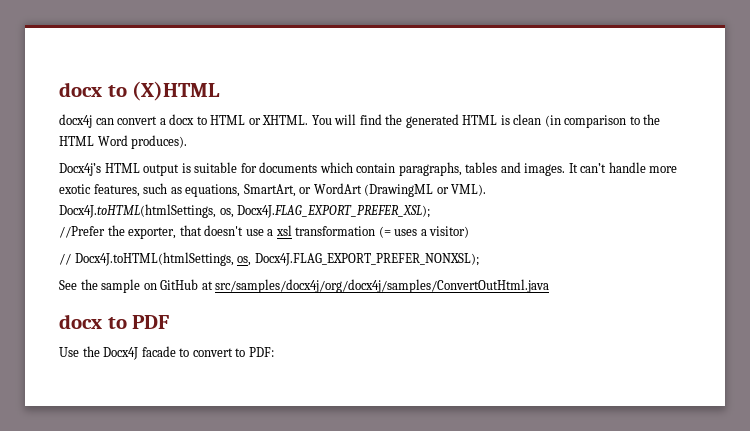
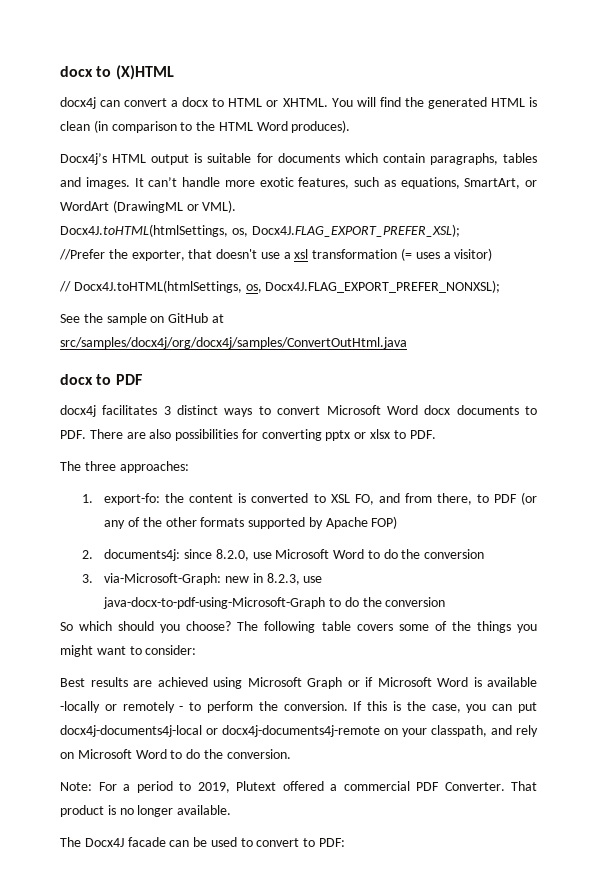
- Use the Docx4J facade to convert to PDF:
+ docx4j facilitates 3 distinct ways to convert Microsoft Word docx documents to PDF. There are also possibilities for converting pptx or xlsx to PDF.
+ The three approaches:
+ 1. export-fo: the content is converted to XSL FO, and from there, to PDF (or any of the other formats supported by Apache FOP)
+ 2. documents4j: since 8.2.0, use Microsoft Word to do the conversion
+ 3. via-Microsoft-Graph: new in 8.2.3, use java-docx-to-pdf-using-Microsoft-Graph to do the conversion
+ So which should you choose? The following table covers some of the things you might want to consider:
+ Best results are achieved using Microsoft Graph or if Microsoft Word is available -locally or remotely - to perform the conversion. If this is the case, you can put docx4j-documents4j-local or docx4j-documents4j-remote on your classpath, and rely on Microsoft Word to do the conversion.
+ Note: For a period to 2019, Plutext offered a commercial PDF Converter. That product is no longer available.
+ The Docx4J facade can be used to convert to PDF:

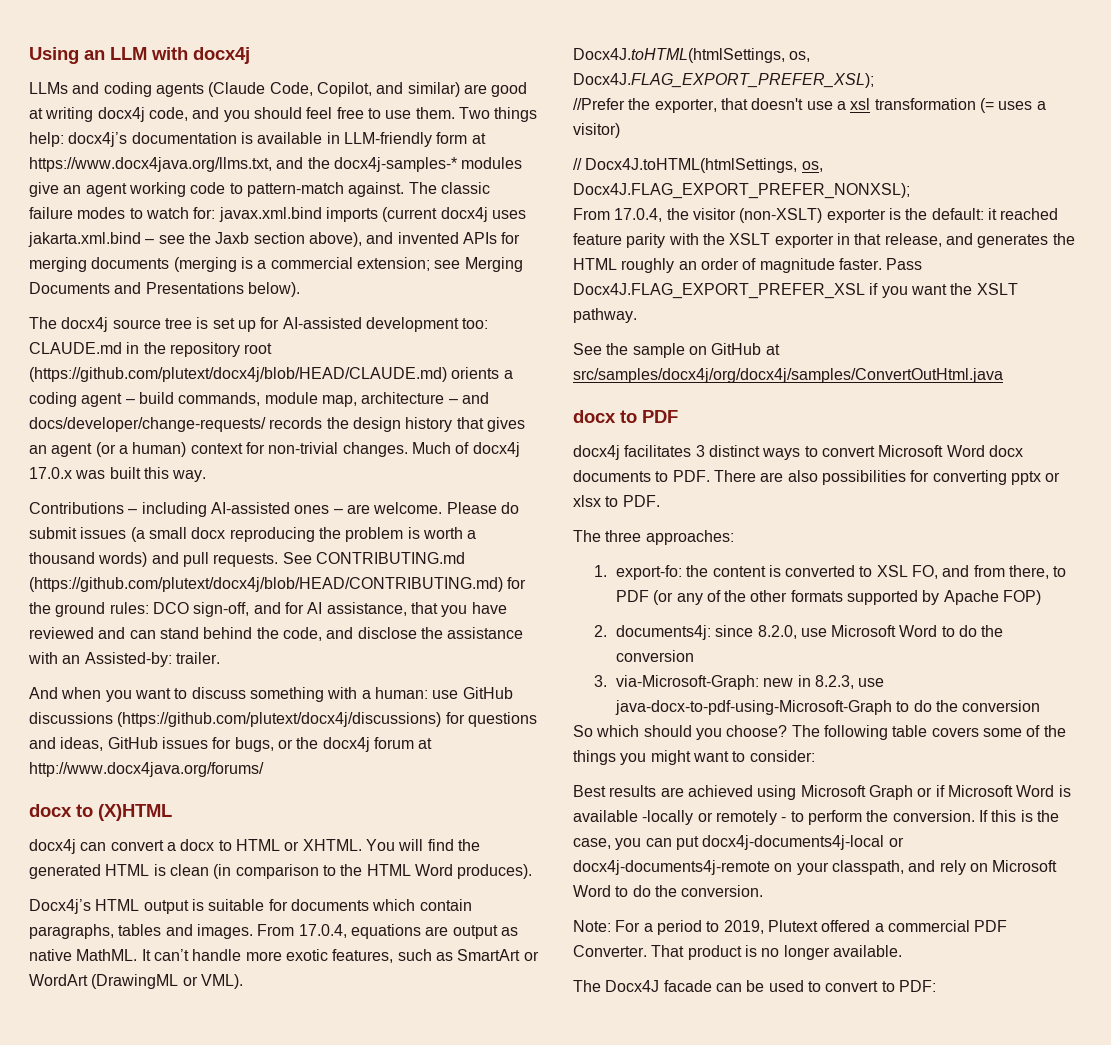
+ Using an LLM with docx4j
+ LLMs and coding agents (Claude Code, Copilot, and similar) are good at writing docx4j code, and you should feel free to use them. Two things help: docx4j’s documentation is available in LLM-friendly form at https://www.docx4java.org/llms.txt, and the docx4j-samples-* modules give an agent working code to pattern-match against. The classic failure modes to watch for: javax.xml.bind imports (current docx4j uses jakarta.xml.bind – see the Jaxb section above), and invented APIs for merging documents (merging is a commercial extension; see Merging Documents and Presentations below).
+ The docx4j source tree is set up for AI-assisted development too: CLAUDE.md in the repository root (https://github.com/plutext/docx4j/blob/HEAD/CLAUDE.md) orients a coding agent – build commands, module map, architecture – and docs/developer/change-requests/ records the design history that gives an agent (or a human) context for non-trivial changes. Much of docx4j 17.0.x was built this way.
+ Contributions – including AI-assisted ones – are welcome. Please do submit issues (a small docx reproducing the problem is worth a thousand words) and pull requests. See CONTRIBUTING.md (https://github.com/plutext/docx4j/blob/HEAD/CONTRIBUTING.md) for the ground rules: DCO sign-off, and for AI assistance, that you have reviewed and can stand behind the code, and disclose the assistance with an Assisted-by: trailer.
+ And when you want to discuss something with a human: use GitHub discussions (https://github.com/plutext/docx4j/discussions) for questions and ideas, GitHub issues for bugs, or the docx4j forum at http://www.docx4java.org/forums/
+ From 17.0.4, equations are output as native MathML.
- It can’t handle more exotic features, such as equations, SmartArt, or WordArt (DrawingML or VML).
+ It can’t handle more exotic features, such as SmartArt or WordArt (DrawingML or VML).
+ From 17.0.4, the visitor (non-XSLT) exporter is the default: it reached feature parity with the XSLT exporter in that release, and generates the HTML roughly an order of magnitude faster. Pass Docx4J.FLAG_EXPORT_PREFER_XSL if you want the XSLT pathway.

